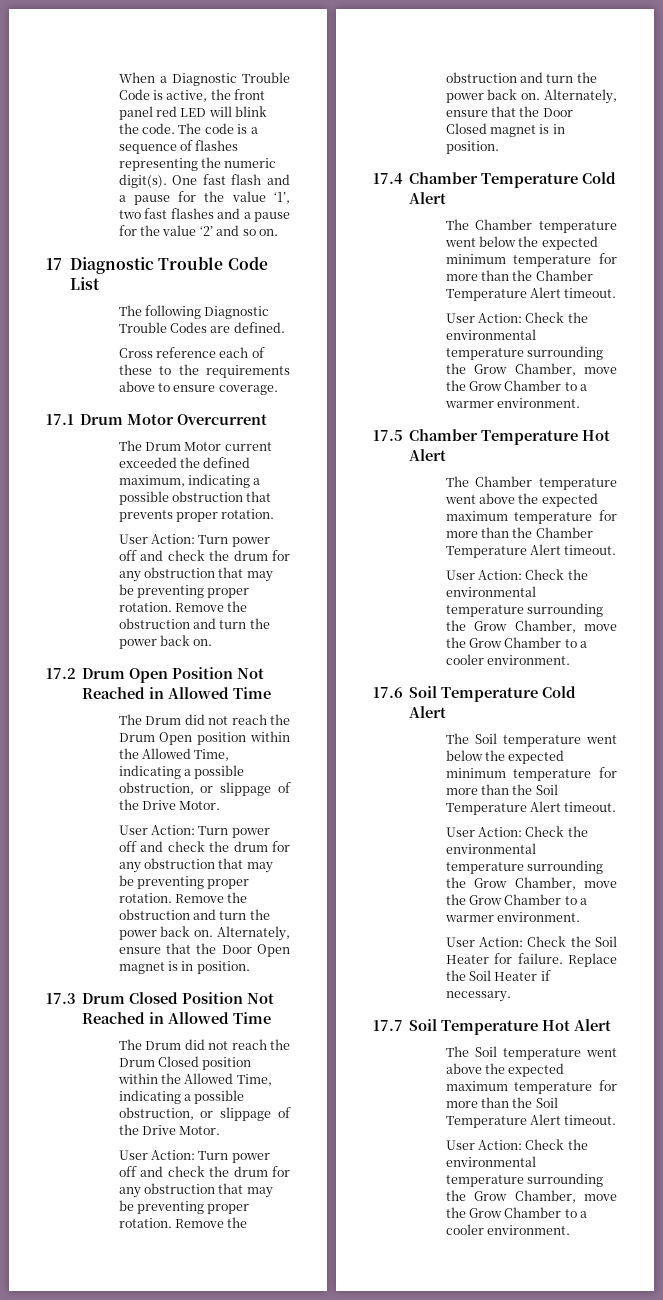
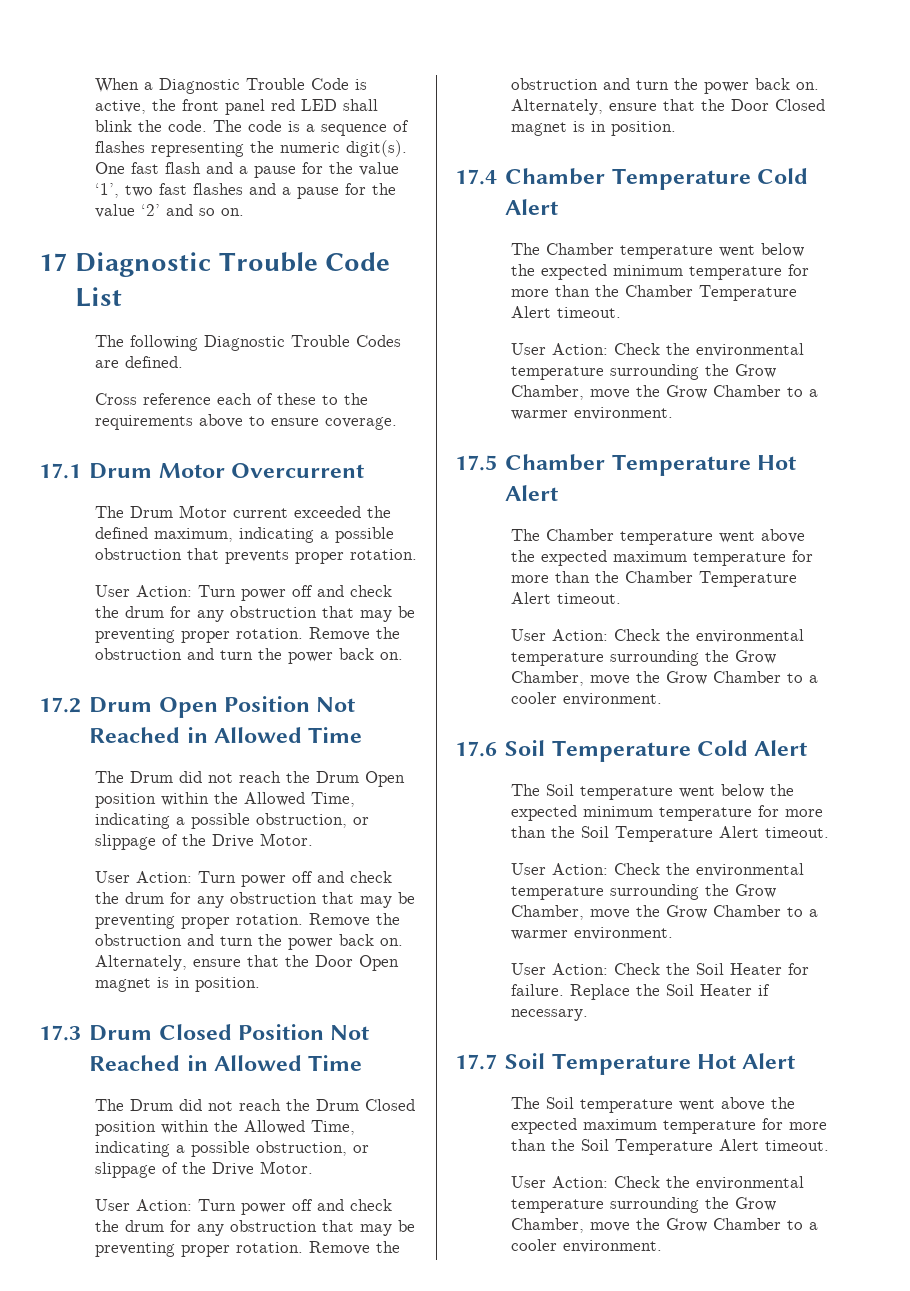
- When a Diagnostic Trouble Code is active, the front panel red LED will blink the code.
+ When a Diagnostic Trouble Code is active, the front panel red LED shall blink the code.

